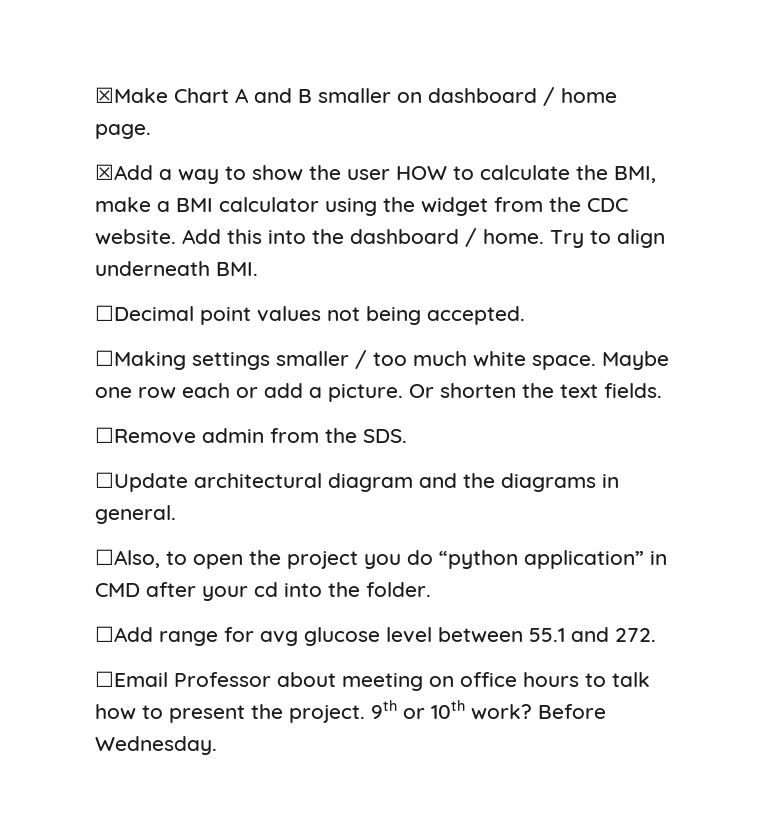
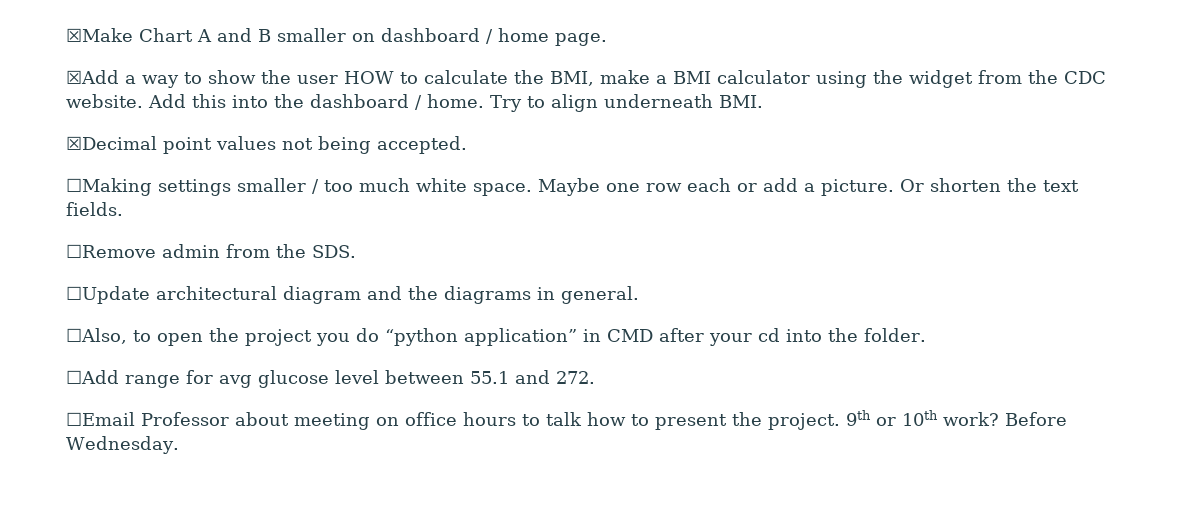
- ☐Decimal point values not being accepted.
+ ☒Decimal point values not being accepted.

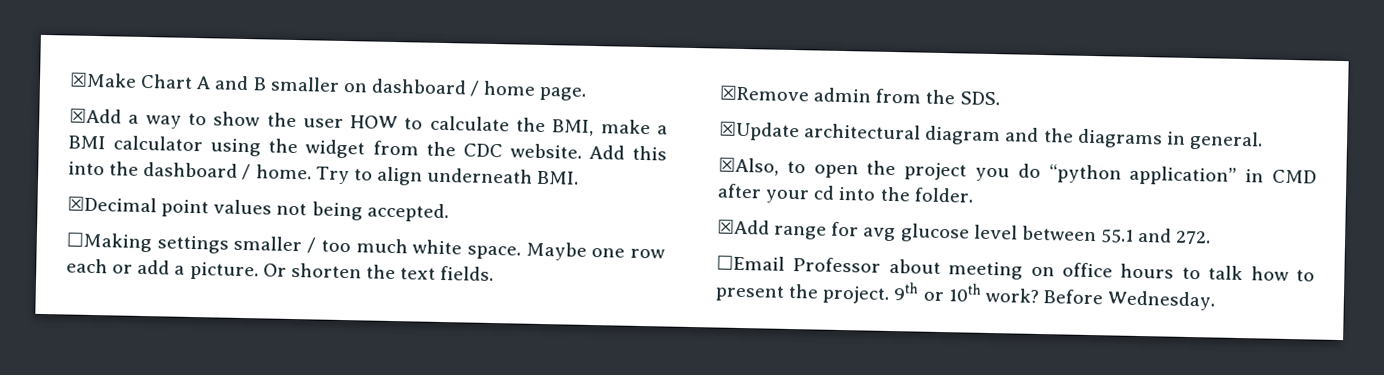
- ☐Remove admin from the SDS.
+ ☒Remove admin from the SDS.
- ☐Update architectural diagram and the diagrams in general.
+ ☒Update architectural diagram and the diagrams in general.
- ☐Also, to open the project you do “python application” in CMD after your cd into the folder.
+ ☒Also, to open the project you do “python application” in CMD after your cd into the folder.
- ☐Add range for avg glucose level between 55.1 and 272.
+ ☒Add range for avg glucose level between 55.1 and 272.

